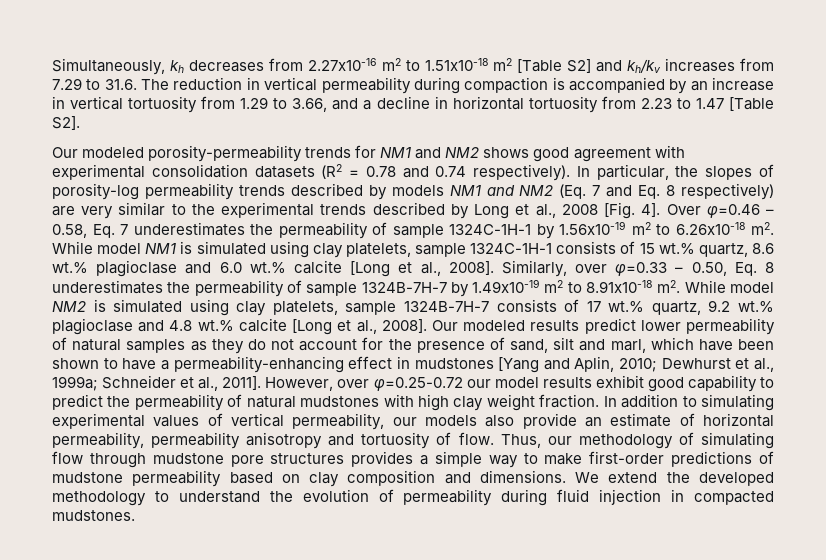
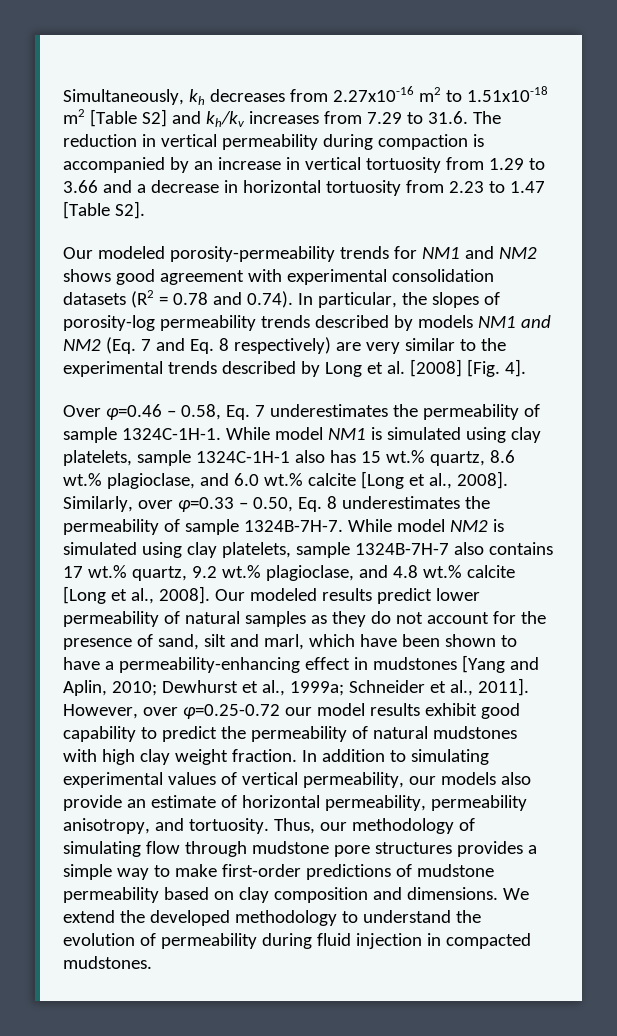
- Simultaneously, kh decreases from 2.27x10-16 m2 to 1.51x10-18 m2 [Table S2] and kh/kv increases from 7.29 to 31.6. The reduction in vertical permeability during compaction is accompanied by an increase in vertical tortuosity from 1.29 to 3.66, and a decline in horizontal tortuosity from 2.23 to 1.47 [Table S2].
+ Simultaneously, kh decreases from 2.27x10-16 m2 to 1.51x10-18 m2 [Table S2] and kh/kv increases from 7.29 to 31.6. The reduction in vertical permeability during compaction is accompanied by an increase in vertical tortuosity from 1.29 to 3.66 and a decrease in horizontal tortuosity from 2.23 to 1.47 [Table S2].
- Our modeled porosity-permeability trends for NM1 and NM2 shows good agreement with experimental consolidation datasets (R2 = 0.78 and 0.74 respectively). In particular, the slopes of porosity-log permeability trends described by models NM1 and NM2 (Eq. 7 and Eq. 8 respectively) are very similar to the experimental trends described by Long et al., 2008 [Fig. 4]. Over φ=0.46 – 0.58, Eq. 7 underestimates the permeability of sample 1324C-1H-1 by 1.56x10-19 m2 to 6.26x10-18 m2.
+ Our modeled porosity-permeability trends for NM1 and NM2 shows good agreement with experimental consolidation datasets (R2 = 0.78 and 0.74). In particular, the slopes of porosity-log permeability trends described by models NM1 and NM2 (Eq. 7 and Eq. 8 respectively) are very similar to the experimental trends described by Long et al. [2008] [Fig. 4].
+ Over φ=0.46 – 0.58, Eq. 7 underestimates the permeability of sample 1324C-1H-1.
- While model NM1 is simulated using clay platelets, sample 1324C-1H-1 consists of 15 wt.% quartz, 8.6 wt.% plagioclase and 6.0 wt.% calcite [Long et al., 2008].
+ While model NM1 is simulated using clay platelets, sample 1324C-1H-1 also has 15 wt.% quartz, 8.6 wt.% plagioclase, and 6.0 wt.% calcite [Long et al., 2008].
- Similarly, over φ=0.33 – 0.50, Eq. 8 underestimates the permeability of sample 1324B-7H-7 by 1.49x10-19 m2 to 8.91x10-18 m2.
+ Similarly, over φ=0.33 – 0.50, Eq. 8 underestimates the permeability of sample 1324B-7H-7.
- While model NM2 is simulated using clay platelets, sample 1324B-7H-7 consists of 17 wt.% quartz, 9.2 wt.% plagioclase and 4.8 wt.% calcite [Long et al., 2008].
+ While model NM2 is simulated using clay platelets, sample 1324B-7H-7 also contains 17 wt.% quartz, 9.2 wt.% plagioclase, and 4.8 wt.% calcite [Long et al., 2008].
- In addition to simulating experimental values of vertical permeability, our models also provide an estimate of horizontal permeability, permeability anisotropy and tortuosity of flow.
+ In addition to simulating experimental values of vertical permeability, our models also provide an estimate of horizontal permeability, permeability anisotropy, and tortuosity.

